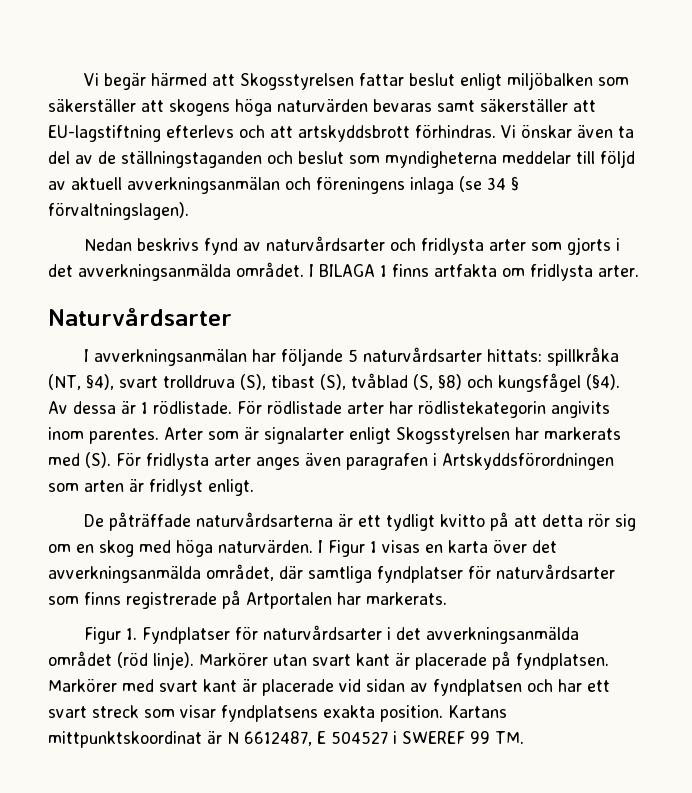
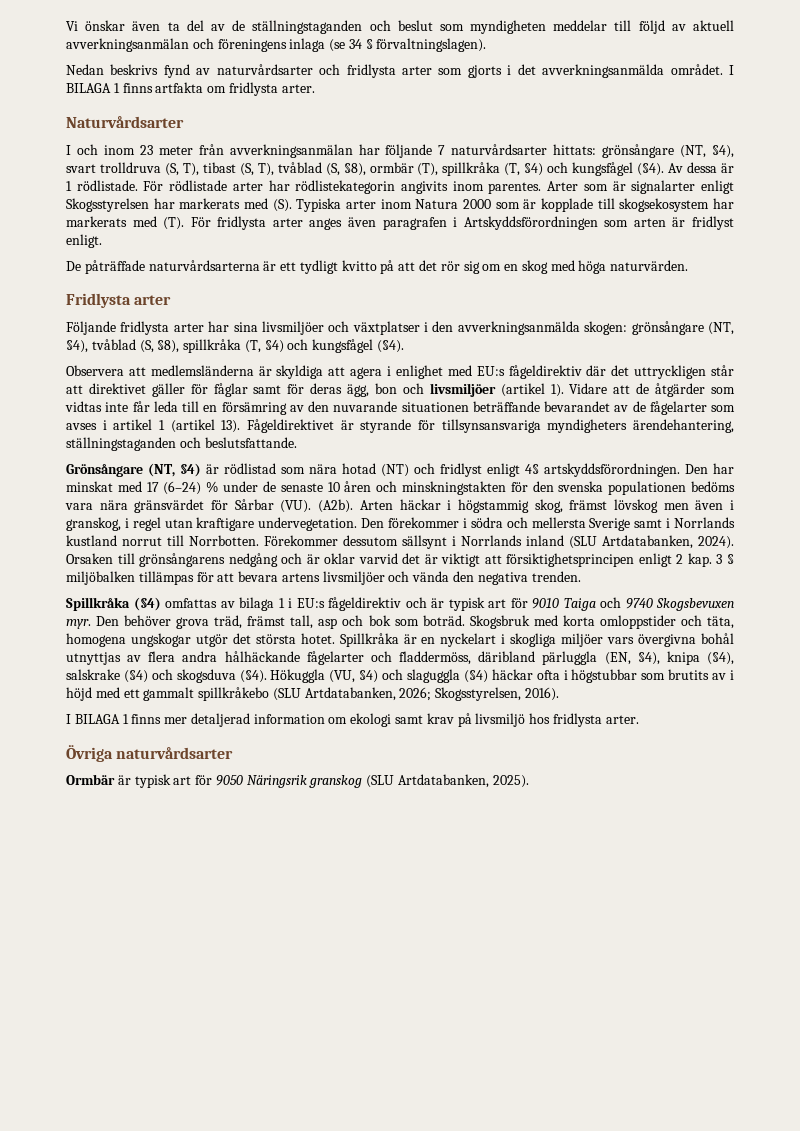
- Vi begär härmed att Skogsstyrelsen fattar beslut enligt miljöbalken som säkerställer att skogens höga naturvärden bevaras samt säkerställer att EU-lagstiftning efterlevs och att artskyddsbrott förhindras. Vi önskar även ta del av de ställningstaganden och beslut som myndigheterna meddelar till följd av aktuell avverkningsanmälan och föreningens inlaga (se 34 § förvaltningslagen).
+ Vi önskar även ta del av de ställningstaganden och beslut som myndigheten meddelar till följd av aktuell avverkningsanmälan och föreningens inlaga (se 34 § förvaltningslagen).
- I avverkningsanmälan har följande 5 naturvårdsarter hittats: spillkråka (NT, §4), svart trolldruva (S), tibast (S), tvåblad (S, §8) och kungsfågel (§4).
+ I och inom 23 meter från avverkningsanmälan har följande 7 naturvårdsarter hittats: grönsångare (NT, §4), svart trolldruva (S, T), tibast (S, T), tvåblad (S, §8), ormbär (T), spillkråka (T, §4) och kungsfågel (§4).
- Arter som är signalarter enligt Skogsstyrelsen har markerats med (S). För fridlysta arter anges även paragrafen i Artskyddsförordningen som arten är fridlyst enligt.
+ Arter som är signalarter enligt Skogsstyrelsen har markerats med (S). Typiska arter inom Natura 2000 som är kopplade till skogsekosystem har markerats med (T). För fridlysta arter anges även paragrafen i Artskyddsförordningen som arten är fridlyst enligt.
- De påträffade naturvårdsarterna är ett tydligt kvitto på att detta rör sig om en skog med höga naturvärden. I Figur 1 visas en karta över det avverkningsanmälda området, där samtliga fyndplatser för naturvårdsarter som finns registrerade på Artportalen har markerats.
- Figur 1. Fyndplatser för naturvårdsarter i det avverkningsanmälda området (röd linje). Markörer utan svart kant är placerade på fyndplatsen. Markörer med svart kant är placerade vid sidan av fyndplatsen och har ett svart streck som visar fyndplatsens exakta position. Kartans mittpunktskoordinat är N 6612487, E 504527 i SWEREF 99 TM.
+ De påträffade naturvårdsarterna är ett tydligt kvitto på att det rör sig om en skog med höga naturvärden.
+ Fridlysta arter
+ Följande fridlysta arter har sina livsmiljöer och växtplatser i den avverkningsanmälda skogen: grönsångare (NT, §4), tvåblad (S, §8), spillkråka (T, §4) och kungsfågel (§4).
+ Observera att medlemsländerna är skyldiga att agera i enlighet med EU:s fågeldirektiv där det uttryckligen står att direktivet gäller för fåglar samt för deras ägg, bon och livsmiljöer (artikel 1). Vidare att de åtgärder som vidtas inte får leda till en försämring av den nuvarande situationen beträffande bevarandet av de fågelarter som avses i artikel 1 (artikel 13). Fågeldirektivet är styrande för tillsynsansvariga myndigheters ärendehantering, ställningstaganden och beslutsfattande.
+ Grönsångare (NT, §4) är rödlistad som nära hotad (NT) och fridlyst enligt 4§ artskyddsförordningen. Den har minskat med 17 (6–24) % under de senaste 10 åren och minskningstakten för den svenska populationen bedöms vara nära gränsvärdet för Sårbar (VU). (A2b). Arten häckar i högstammig skog, främst lövskog men även i granskog, i regel utan kraftigare undervegetation. Den förekommer i södra och mellersta Sverige samt i Norrlands kustland norrut till Norrbotten. Förekommer dessutom sällsynt i Norrlands inland (SLU Artdatabanken, 2024). Orsaken till grönsångarens nedgång och är oklar varvid det är viktigt att försiktighetsprincipen enligt 2 kap. 3 § miljöbalken tillämpas för att bevara artens livsmiljöer och vända den negativa trenden.
+ Spillkråka (§4) omfattas av bilaga 1 i EU:s fågeldirektiv och är typisk art för 9010 Taiga och 9740 Skogsbevuxen myr. Den behöver grova träd, främst tall, asp och bok som boträd. Skogsbruk med korta omloppstider och täta, homogena ungskogar utgör det största hotet. Spillkråka är en nyckelart i skogliga miljöer vars övergivna bohål utnyttjas av flera andra hålhäckande fågelarter och fladdermöss, däribland pärluggla (EN, §4), knipa (§4), salskrake (§4) och skogsduva (§4). Hökuggla (VU, §4) och slaguggla (§4) häckar ofta i högstubbar som brutits av i höjd med ett gammalt spillkråkebo (SLU Artdatabanken, 2026; Skogsstyrelsen, 2016).
+ I BILAGA 1 finns mer detaljerad information om ekologi samt krav på livsmiljö hos fridlysta arter.
+ Övriga naturvårdsarter
+ Ormbär är typisk art för 9050 Näringsrik granskog (SLU Artdatabanken, 2025).

